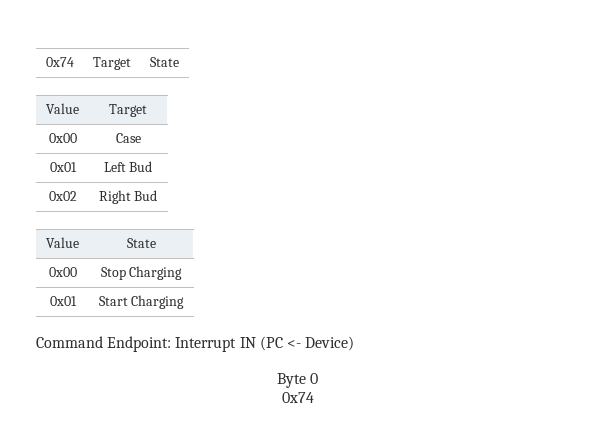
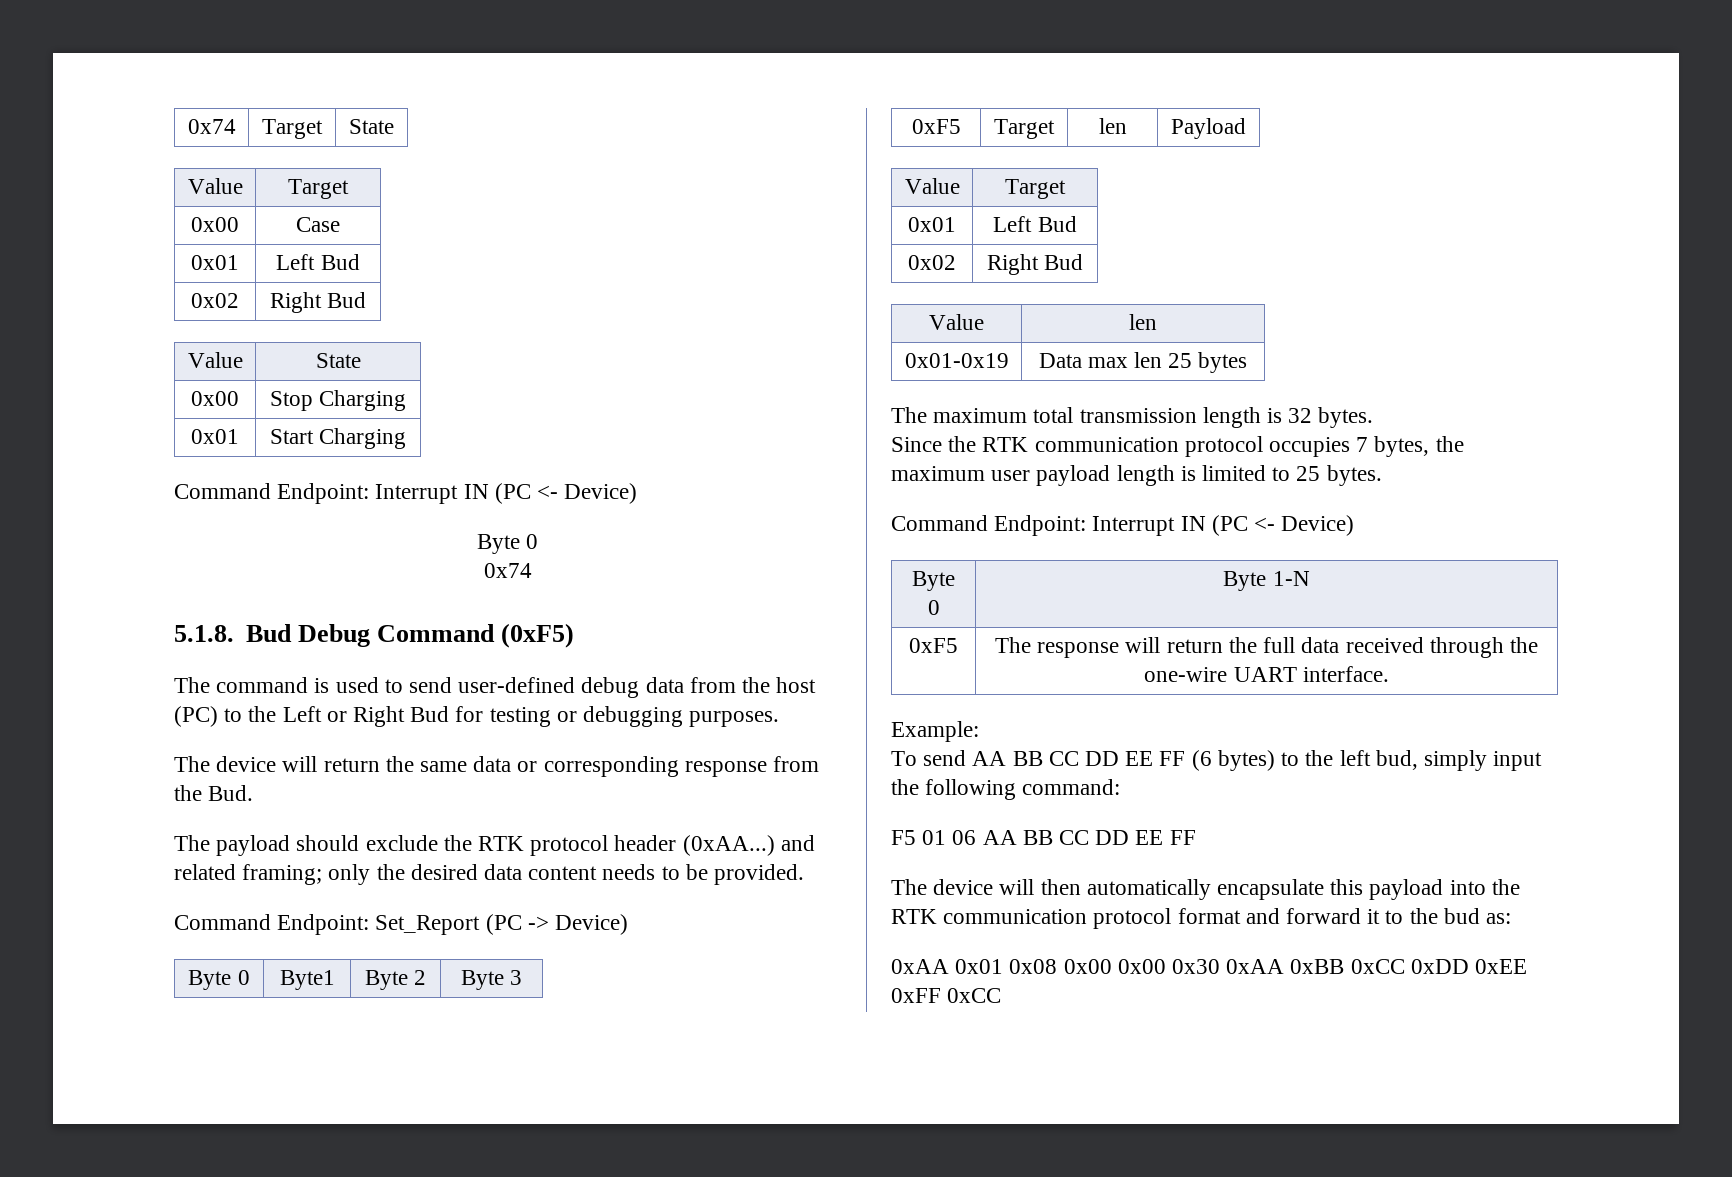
+ 5.1.8. Bud Debug Command (0xF5)
+ The command is used to send user-defined debug data from the host (PC) to the Left or Right Bud for testing or debugging purposes.
+ The device will return the same data or corresponding response from the Bud.
+ The payload should exclude the RTK protocol header (0xAA...) and related framing; only the desired data content needs to be provided.
+ Command Endpoint: Set_Report (PC -> Device)
+ Byte 0 | Byte1 | Byte 2 | Byte 3
+ 0xF5 | Target | len | Payload
+ Value | Target
+ 0x01 | Left Bud
+ 0x02 | Right Bud
+ Value | len
+ 0x01-0x19 | Data max len 25 bytes
+ The maximum total transmission length is 32 bytes.
+ Since the RTK communication protocol occupies 7 bytes, the maximum user payload length is limited to 25 bytes.
+ Command Endpoint: Interrupt IN (PC <- Device)
+ Byte 0 | Byte 1-N
+ 0xF5 | The response will return the full data received through the one-wire UART interface.
+ Example:
+ To send AA BB CC DD EE FF (6 bytes) to the left bud, simply input the following command:
+ F5 01 06 AA BB CC DD EE FF
+ The device will then automatically encapsulate this payload into the RTK communication protocol format and forward it to the bud as:
+ 0xAA 0x01 0x08 0x00 0x00 0x30 0xAA 0xBB 0xCC 0xDD 0xEE 0xFF 0xCC

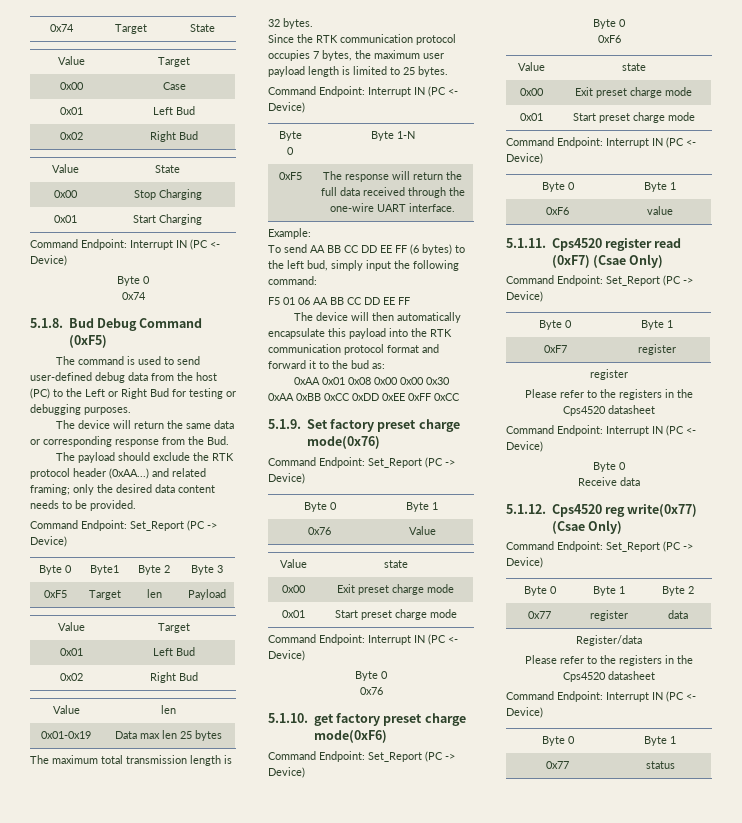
+ 5.1.9. Set factory preset charge mode(0x76)
+ Command Endpoint: Set_Report (PC -> Device)
+ Byte 0 | Byte 1
+ 0x76 | Value
+ Value | state
+ 0x00 | Exit preset charge mode
+ 0x01 | Start preset charge mode
+ Command Endpoint: Interrupt IN (PC <- Device)
+ Byte 0
+ 0x76
+ 5.1.10. get factory preset charge mode(0xF6)
+ Command Endpoint: Set_Report (PC -> Device)
+ Byte 0
+ 0xF6
+ Value | state
+ 0x00 | Exit preset charge mode
+ 0x01 | Start preset charge mode
+ Command Endpoint: Interrupt IN (PC <- Device)
+ Byte 0 | Byte 1
+ 0xF6 | value
+ 5.1.11. Cps4520 register read (0xF7) (Csae Only)
+ Command Endpoint: Set_Report (PC -> Device)
+ Byte 0 | Byte 1
+ 0xF7 | register
+ register
+ Please refer to the registers in the Cps4520 datasheet
+ Command Endpoint: Interrupt IN (PC <- Device)
+ Byte 0
+ Receive data
+ 5.1.12. Cps4520 reg write(0x77) (Csae Only)
+ Command Endpoint: Set_Report (PC -> Device)
+ Byte 0 | Byte 1 | Byte 2
+ 0x77 | register | data
+ Register/data
+ Please refer to the registers in the Cps4520 datasheet
+ Command Endpoint: Interrupt IN (PC <- Device)
+ Byte 0 | Byte 1
+ 0x77 | status

